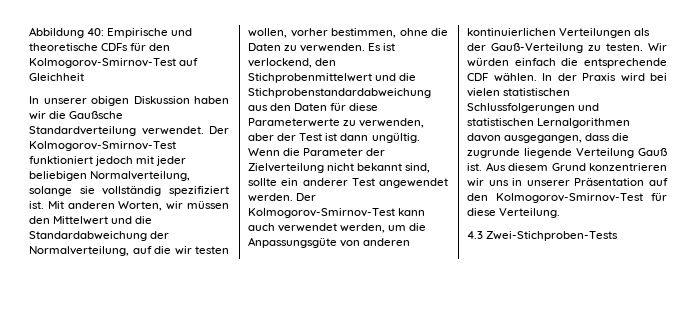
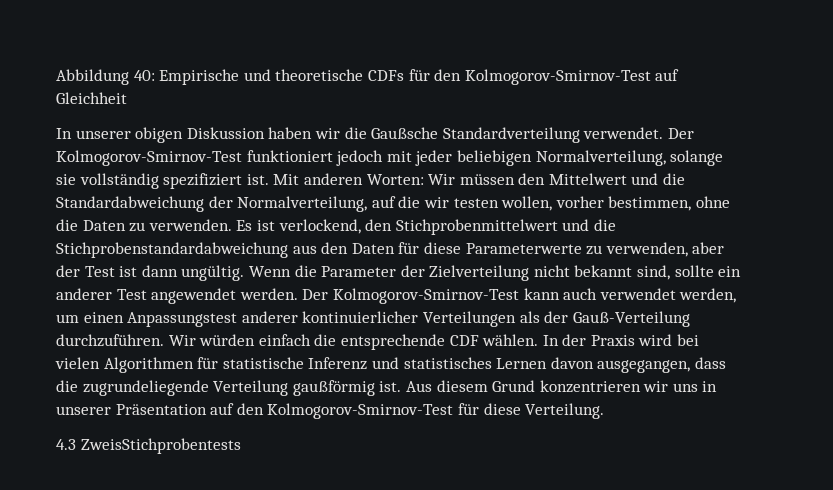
- Mit anderen Worten, wir müssen den Mittelwert und die Standardabweichung der Normalverteilung, auf die wir testen wollen, vorher bestimmen, ohne die Daten zu verwenden.
+ Mit anderen Worten: Wir müssen den Mittelwert und die Standardabweichung der Normalverteilung, auf die wir testen wollen, vorher bestimmen, ohne die Daten zu verwenden.
- Der Kolmogorov-Smirnov-Test kann auch verwendet werden, um die Anpassungsgüte von anderen kontinuierlichen Verteilungen als der Gauß-Verteilung zu testen.
+ Der Kolmogorov-Smirnov-Test kann auch verwendet werden, um einen Anpassungstest anderer kontinuierlicher Verteilungen als der Gauß-Verteilung durchzuführen.
- In der Praxis wird bei vielen statistischen Schlussfolgerungen und statistischen Lernalgorithmen davon ausgegangen, dass die zugrunde liegende Verteilung Gauß ist.
+ In der Praxis wird bei vielen Algorithmen für statistische Inferenz und statistisches Lernen davon ausgegangen, dass die zugrundeliegende Verteilung gaußförmig ist.
- 4.3 Zwei-Stichproben-Tests
+ 4.3 ZweisStichprobentests

